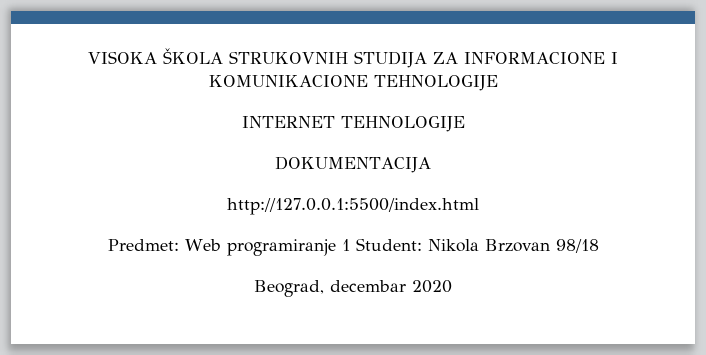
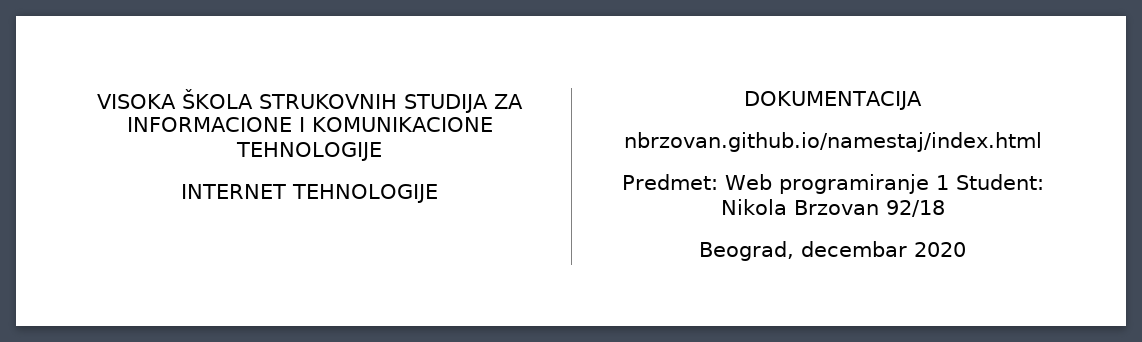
- http://127.0.0.1:5500/index.html
+ nbrzovan.github.io/namestaj/index.html
- Predmet: Web programiranje 1 Student: Nikola Brzovan 98/18
+ Predmet: Web programiranje 1 Student: Nikola Brzovan 92/18

